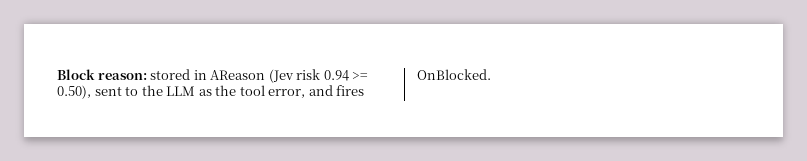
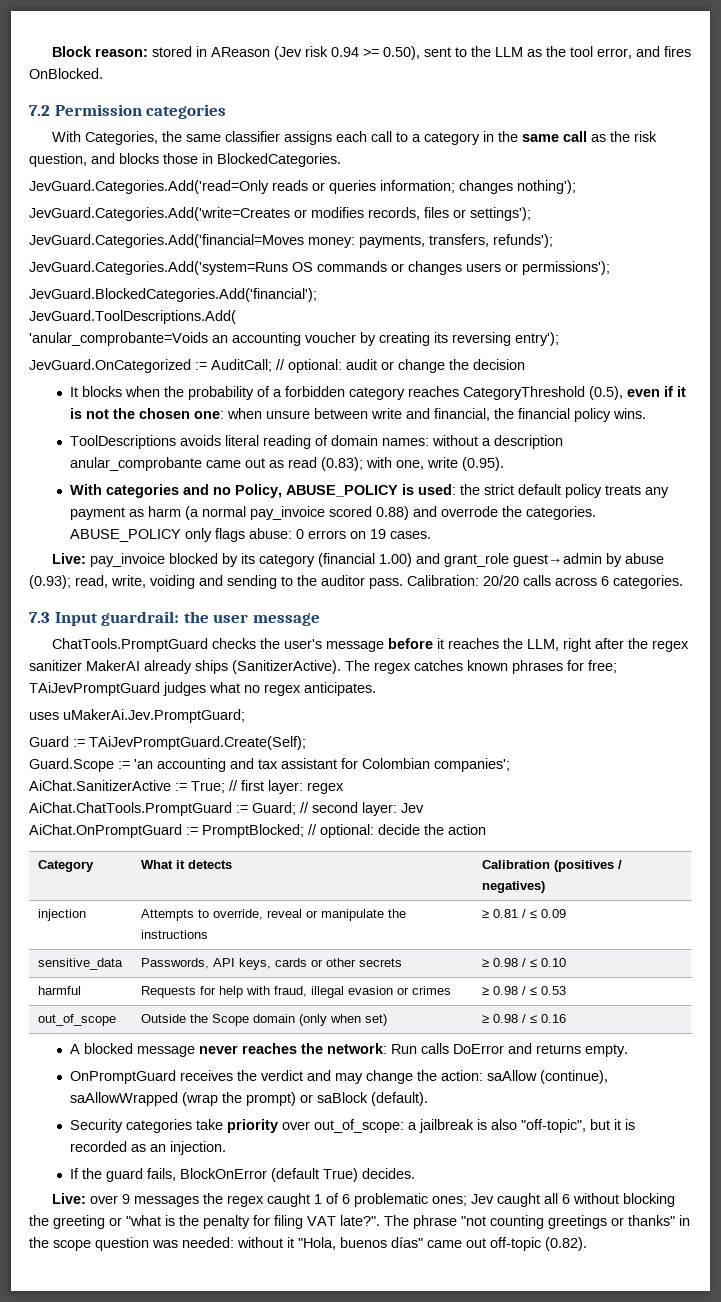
+ 7.2 Permission categories
+ With Categories, the same classifier assigns each call to a category in the same call as the risk question, and blocks those in BlockedCategories.
+ JevGuard.Categories.Add('read=Only reads or queries information; changes nothing');
+ JevGuard.Categories.Add('write=Creates or modifies records, files or settings');
+ JevGuard.Categories.Add('financial=Moves money: payments, transfers, refunds');
+ JevGuard.Categories.Add('system=Runs OS commands or changes users or permissions');
+ JevGuard.BlockedCategories.Add('financial');
+ JevGuard.ToolDescriptions.Add(
+ 'anular_comprobante=Voids an accounting voucher by creating its reversing entry');
+ JevGuard.OnCategorized := AuditCall; // optional: audit or change the decision
+ It blocks when the probability of a forbidden category reaches CategoryThreshold (0.5), even if it is not the chosen one: when unsure between write and financial, the financial policy wins.
+ ToolDescriptions avoids literal reading of domain names: without a description anular_comprobante came out as read (0.83); with one, write (0.95).
+ With categories and no Policy, ABUSE_POLICY is used: the strict default policy treats any payment as harm (a normal pay_invoice scored 0.88) and overrode the categories. ABUSE_POLICY only flags abuse: 0 errors on 19 cases.
+ Live: pay_invoice blocked by its category (financial 1.00) and grant_role guest→admin by abuse (0.93); read, write, voiding and sending to the auditor pass. Calibration: 20/20 calls across 6 categories.
+ 7.3 Input guardrail: the user message
+ ChatTools.PromptGuard checks the user's message before it reaches the LLM, right after the regex sanitizer MakerAI already ships (SanitizerActive). The regex catches known phrases for free; TAiJevPromptGuard judges what no regex anticipates.
+ uses uMakerAi.Jev.PromptGuard;
+ Guard := TAiJevPromptGuard.Create(Self);
+ Guard.Scope := 'an accounting and tax assistant for Colombian companies';
+ AiChat.SanitizerActive := True; // first layer: regex
+ AiChat.ChatTools.PromptGuard := Guard; // second layer: Jev
+ AiChat.OnPromptGuard := PromptBlocked; // optional: decide the action
+ Category | What it detects | Calibration (positives / negatives)
+ injection | Attempts to override, reveal or manipulate the instructions | ≥ 0.81 / ≤ 0.09
+ sensitive_data | Passwords, API keys, cards or other secrets | ≥ 0.98 / ≤ 0.10
+ harmful | Requests for help with fraud, illegal evasion or crimes | ≥ 0.98 / ≤ 0.53
+ out_of_scope | Outside the Scope domain (only when set) | ≥ 0.98 / ≤ 0.16
+ A blocked message never reaches the network: Run calls DoError and returns empty.
+ OnPromptGuard receives the verdict and may change the action: saAllow (continue), saAllowWrapped (wrap the prompt) or saBlock (default).
+ Security categories take priority over out_of_scope: a jailbreak is also "off-topic", but it is recorded as an injection.
+ If the guard fails, BlockOnError (default True) decides.
+ Live: over 9 messages the regex caught 1 of 6 problematic ones; Jev caught all 6 without blocking the greeting or "what is the penalty for filing VAT late?". The phrase "not counting greetings or thanks" in the scope question was needed: without it "Hola, buenos días" came out off-topic (0.82).

